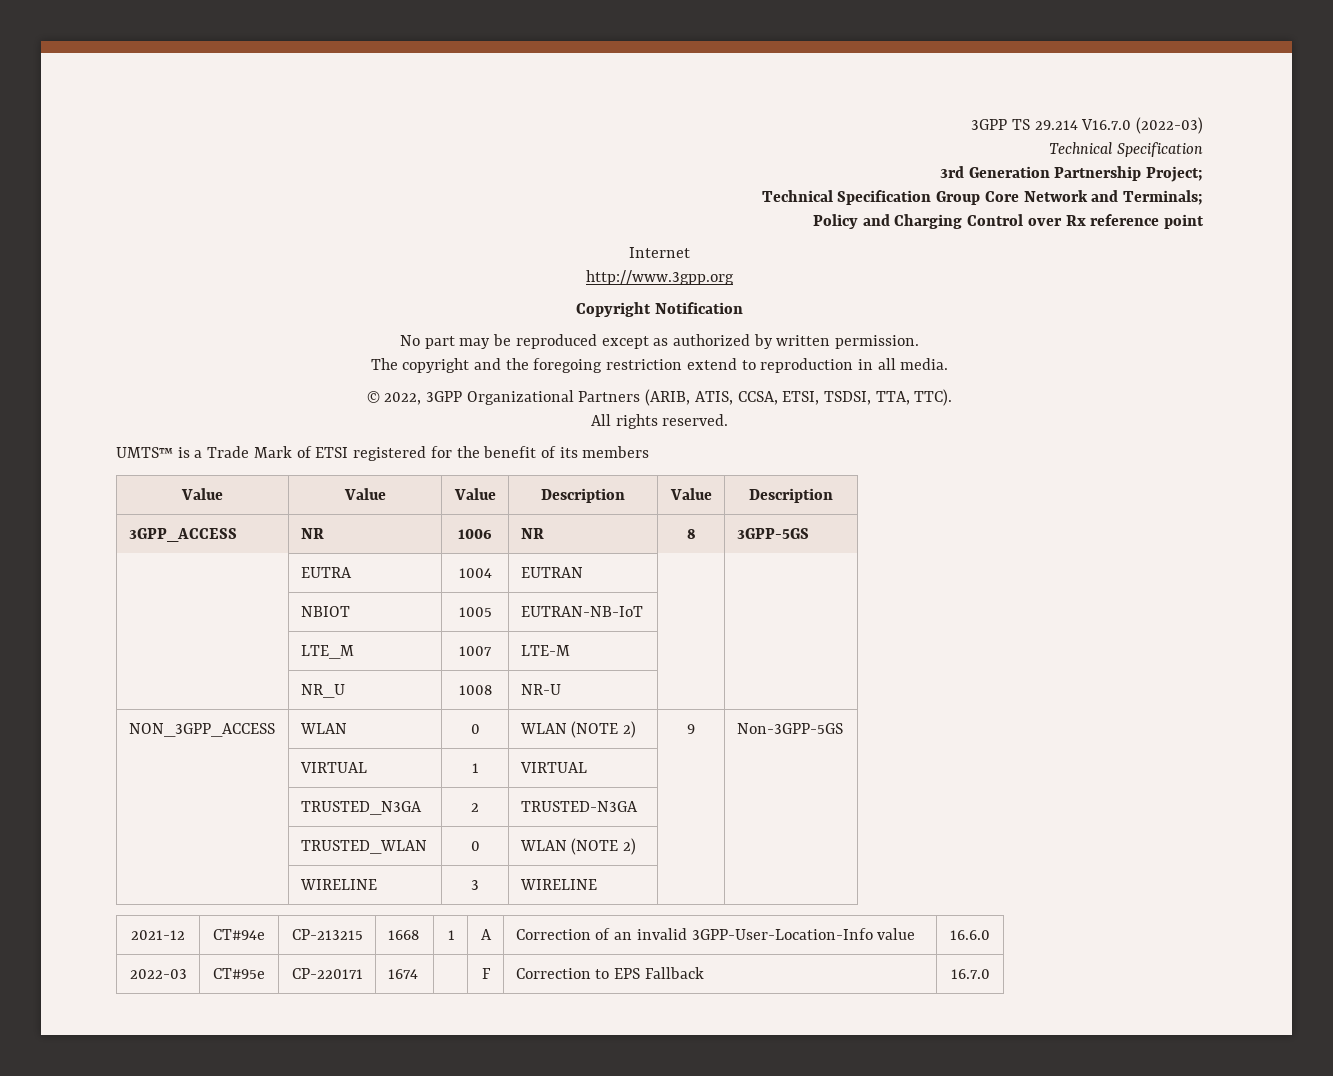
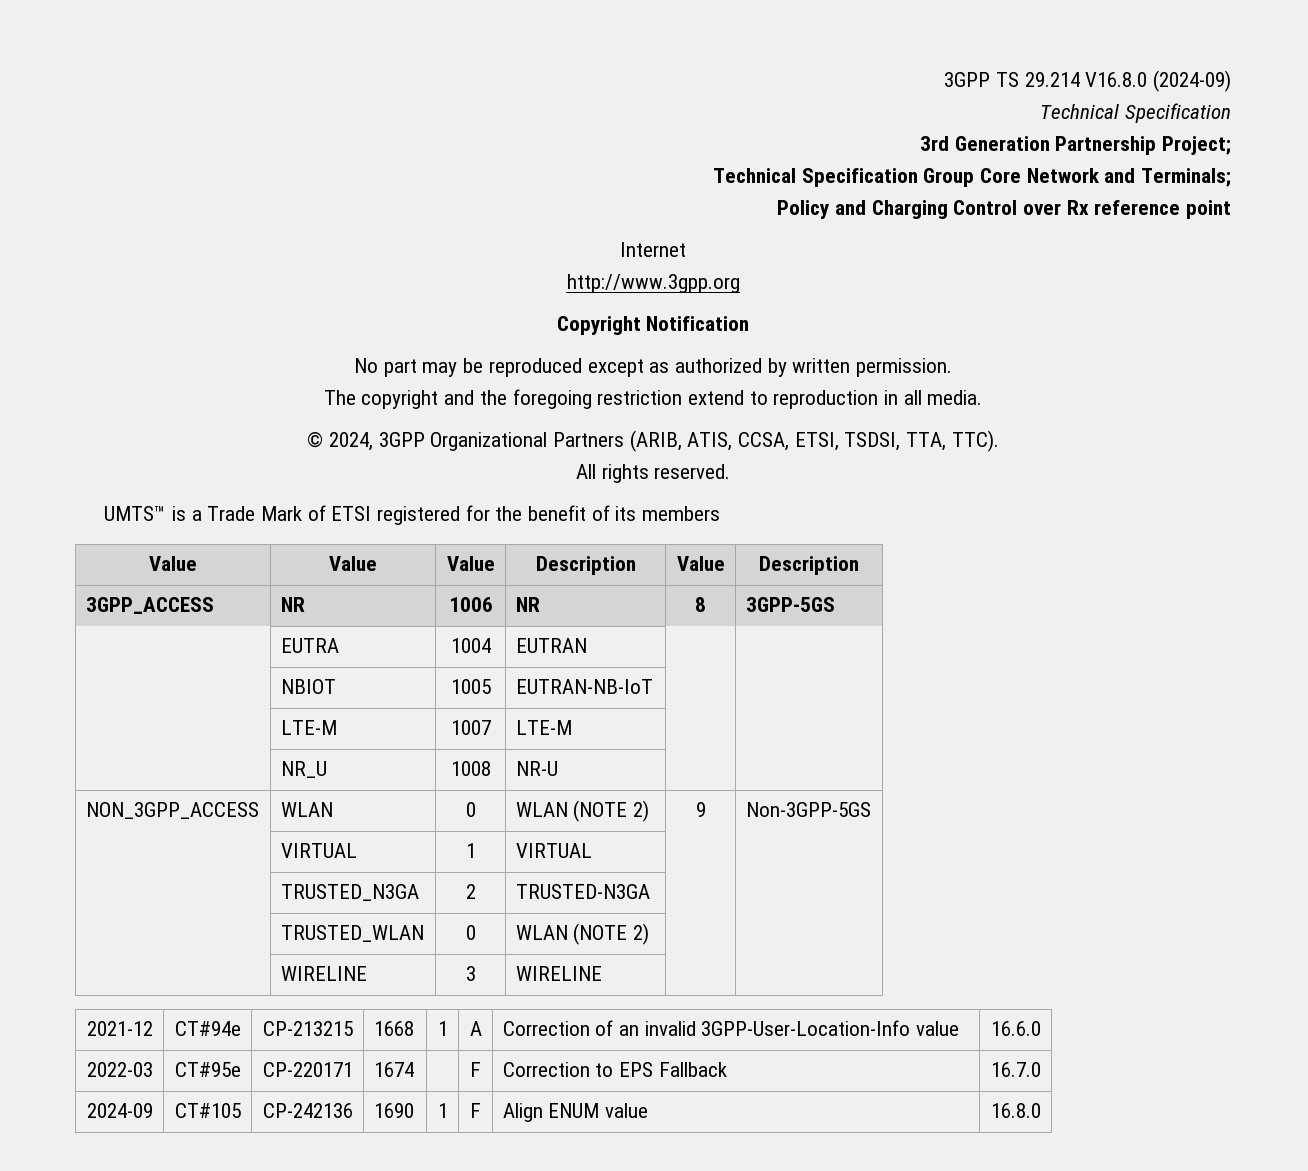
- 3GPP TS 29.214 V16.7.0 (2022-03)
+ 3GPP TS 29.214 V16.8.0 (2024-09)
- © 2022, 3GPP Organizational Partners (ARIB, ATIS, CCSA, ETSI, TSDSI, TTA, TTC).
+ © 2024, 3GPP Organizational Partners (ARIB, ATIS, CCSA, ETSI, TSDSI, TTA, TTC).
- | LTE_M | 1007 | LTE-M | |
+ | LTE-M | 1007 | LTE-M | |
+ 2024-09 | CT#105 | CP-242136 | 1690 | 1 | F | Align ENUM value | 16.8.0

